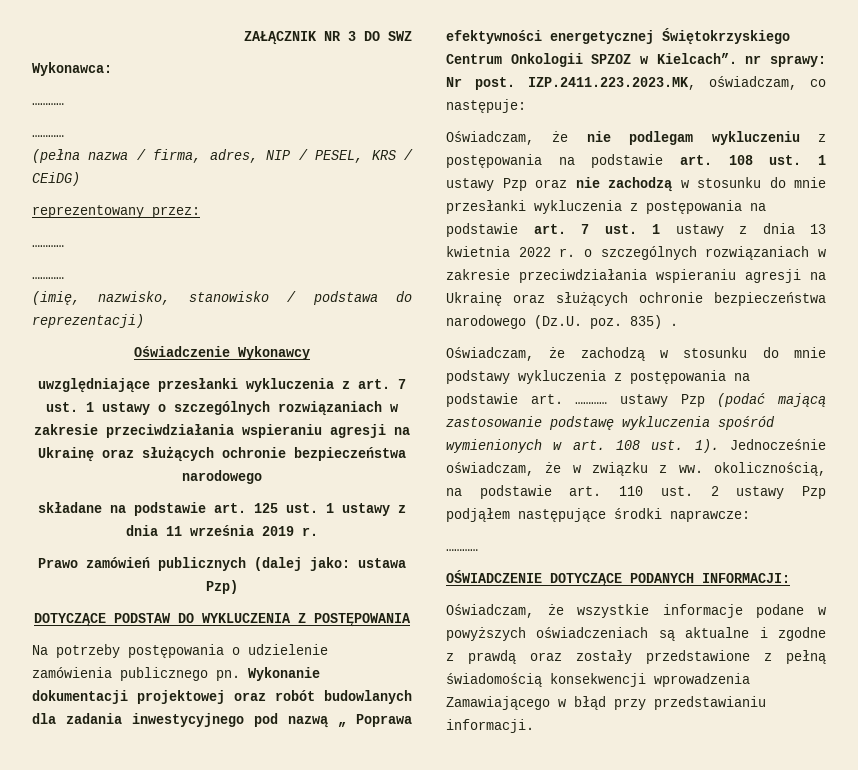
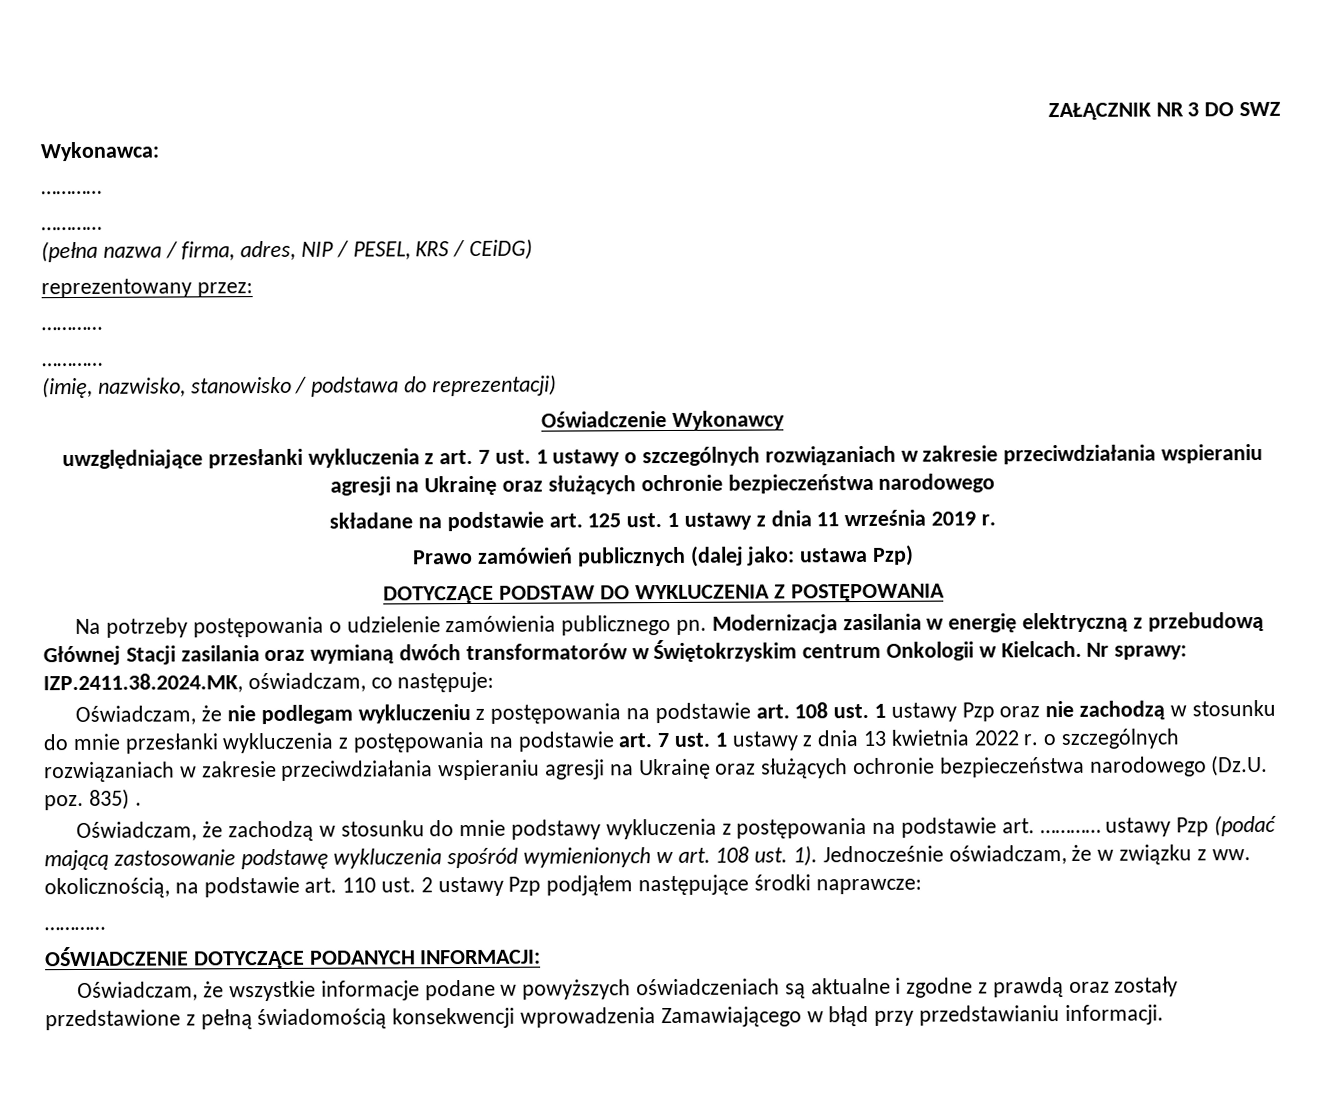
- Wykonanie dokumentacji projektowej oraz robót budowlanych dla zadania inwestycyjnego pod nazwą „ Poprawa efektywności energetycznej Świętokrzyskiego Centrum Onkologii SPZOZ w Kielcach”. nr sprawy: Nr post. IZP.2411.223.2023.MK, oświadczam, co następuje:
+ Modernizacja zasilania w energię elektryczną z przebudową Głównej Stacji zasilania oraz wymianą dwóch transformatorów w Świętokrzyskim centrum Onkologii w Kielcach. Nr sprawy: IZP.2411.38.2024.MK, oświadczam, co następuje:

